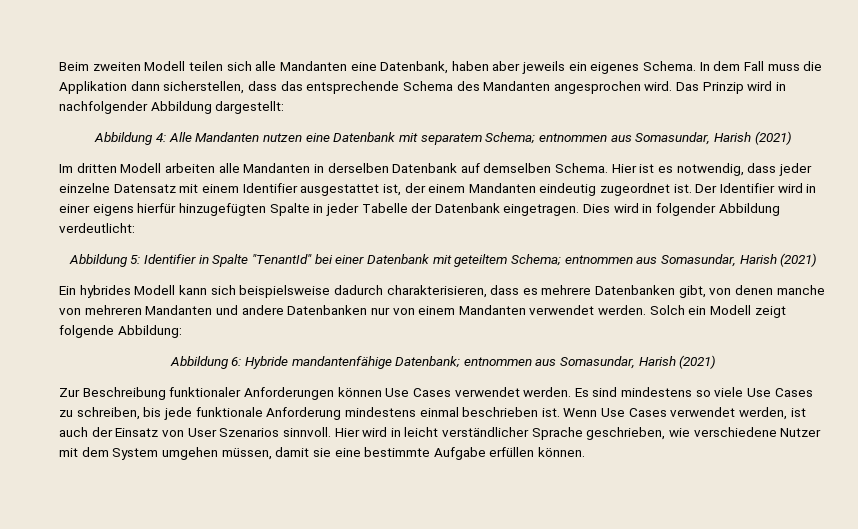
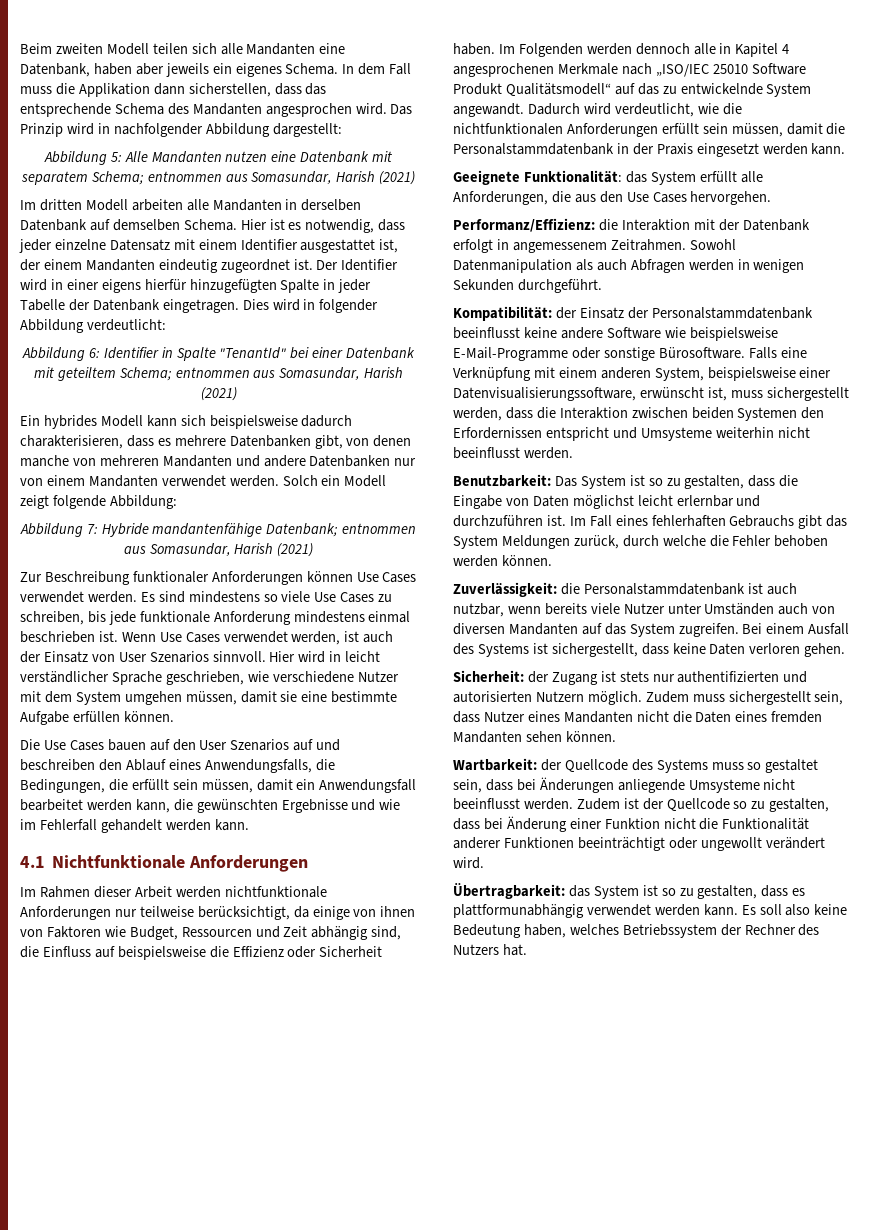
- Abbildung 4: Alle Mandanten nutzen eine Datenbank mit separatem Schema; entnommen aus Somasundar, Harish (2021)
+ Abbildung 5: Alle Mandanten nutzen eine Datenbank mit separatem Schema; entnommen aus Somasundar, Harish (2021)
- Abbildung 5: Identifier in Spalte "TenantId" bei einer Datenbank mit geteiltem Schema; entnommen aus Somasundar, Harish (2021)
+ Abbildung 6: Identifier in Spalte "TenantId" bei einer Datenbank mit geteiltem Schema; entnommen aus Somasundar, Harish (2021)
- Abbildung 6: Hybride mandantenfähige Datenbank; entnommen aus Somasundar, Harish (2021)
+ Abbildung 7: Hybride mandantenfähige Datenbank; entnommen aus Somasundar, Harish (2021)
+ Die Use Cases bauen auf den User Szenarios auf und beschreiben den Ablauf eines Anwendungsfalls, die Bedingungen, die erfüllt sein müssen, damit ein Anwendungsfall bearbeitet werden kann, die gewünschten Ergebnisse und wie im Fehlerfall gehandelt werden kann.
+ 4.1 Nichtfunktionale Anforderungen
+ Im Rahmen dieser Arbeit werden nichtfunktionale Anforderungen nur teilweise berücksichtigt, da einige von ihnen von Faktoren wie Budget, Ressourcen und Zeit abhängig sind, die Einfluss auf beispielsweise die Effizienz oder Sicherheit haben. Im Folgenden werden dennoch alle in Kapitel 4 angesprochenen Merkmale nach „ISO/IEC 25010 Software Produkt Qualitätsmodell“ auf das zu entwickelnde System angewandt. Dadurch wird verdeutlicht, wie die nichtfunktionalen Anforderungen erfüllt sein müssen, damit die Personalstammdatenbank in der Praxis eingesetzt werden kann.
+ Geeignete Funktionalität: das System erfüllt alle Anforderungen, die aus den Use Cases hervorgehen.
+ Performanz/Effizienz: die Interaktion mit der Datenbank erfolgt in angemessenem Zeitrahmen. Sowohl Datenmanipulation als auch Abfragen werden in wenigen Sekunden durchgeführt.
+ Kompatibilität: der Einsatz der Personalstammdatenbank beeinflusst keine andere Software wie beispielsweise E-Mail-Programme oder sonstige Bürosoftware. Falls eine Verknüpfung mit einem anderen System, beispielsweise einer Datenvisualisierungssoftware, erwünscht ist, muss sichergestellt werden, dass die Interaktion zwischen beiden Systemen den Erfordernissen entspricht und Umsysteme weiterhin nicht beeinflusst werden.
+ Benutzbarkeit: Das System ist so zu gestalten, dass die Eingabe von Daten möglichst leicht erlernbar und durchzuführen ist. Im Fall eines fehlerhaften Gebrauchs gibt das System Meldungen zurück, durch welche die Fehler behoben werden können.
+ Zuverlässigkeit: die Personalstammdatenbank ist auch nutzbar, wenn bereits viele Nutzer unter Umständen auch von diversen Mandanten auf das System zugreifen. Bei einem Ausfall des Systems ist sichergestellt, dass keine Daten verloren gehen.
+ Sicherheit: der Zugang ist stets nur authentifizierten und autorisierten Nutzern möglich. Zudem muss sichergestellt sein, dass Nutzer eines Mandanten nicht die Daten eines fremden Mandanten sehen können.
+ Wartbarkeit: der Quellcode des Systems muss so gestaltet sein, dass bei Änderungen anliegende Umsysteme nicht beeinflusst werden. Zudem ist der Quellcode so zu gestalten, dass bei Änderung einer Funktion nicht die Funktionalität anderer Funktionen beeinträchtigt oder ungewollt verändert wird.
+ Übertragbarkeit: das System ist so zu gestalten, dass es plattformunabhängig verwendet werden kann. Es soll also keine Bedeutung haben, welches Betriebssystem der Rechner des Nutzers hat.

